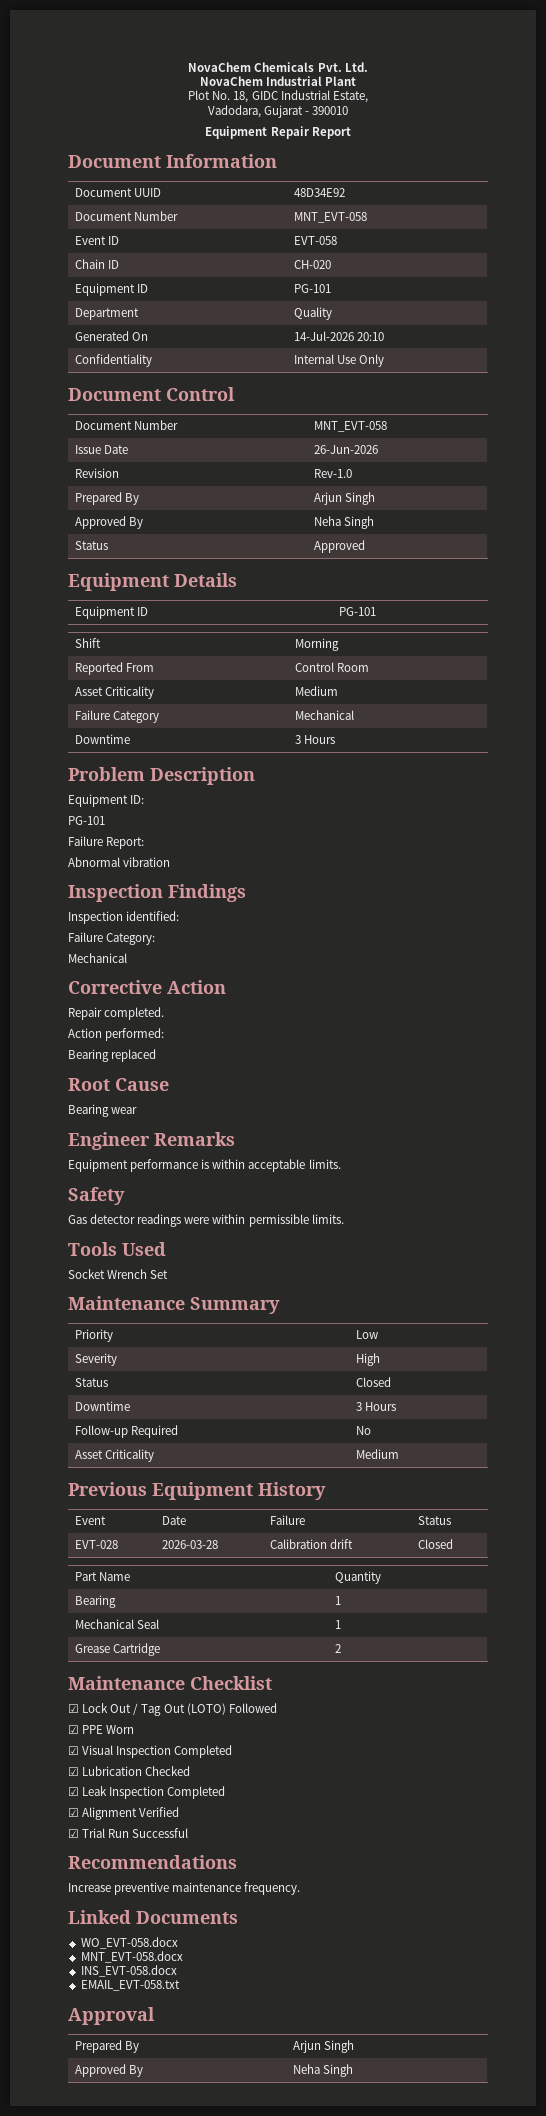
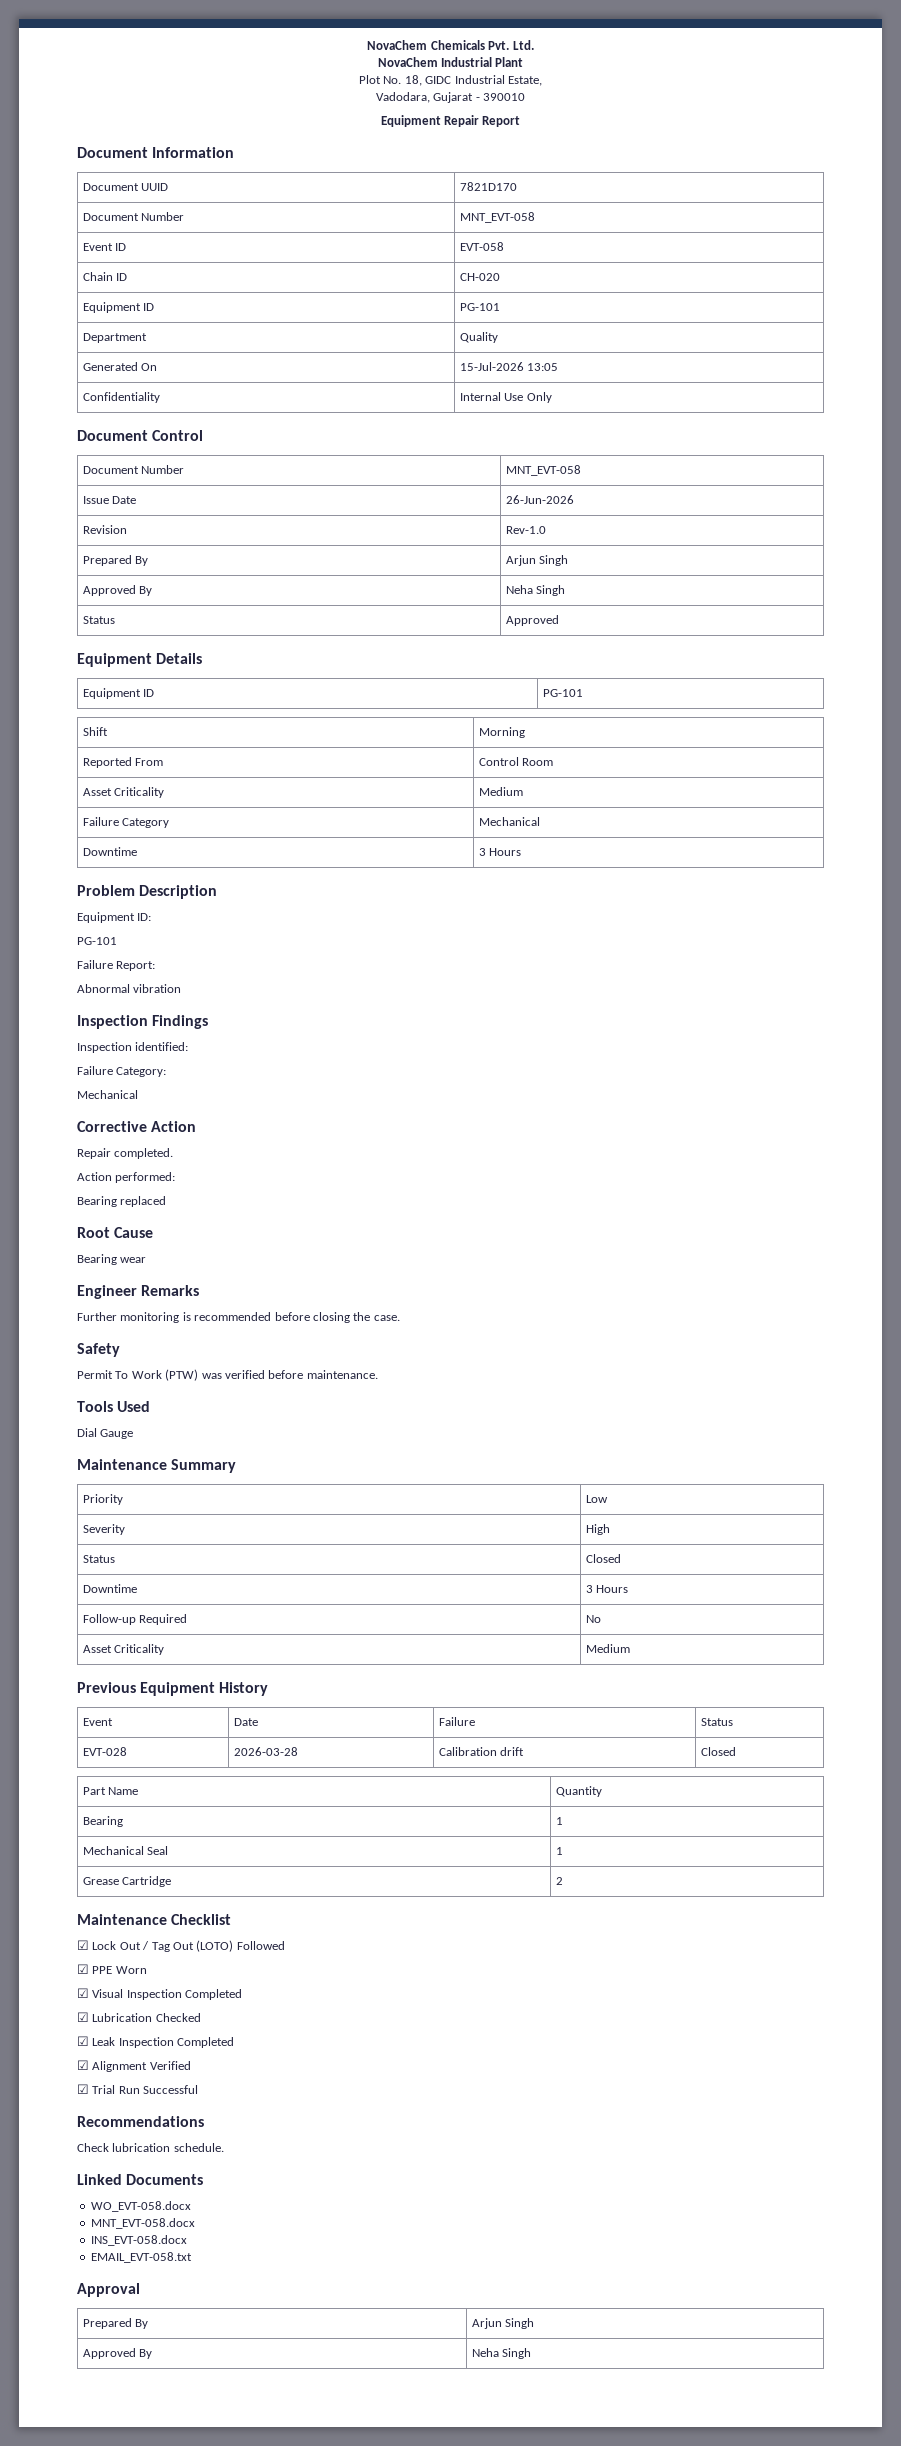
- Document UUID | 48D34E92
+ Document UUID | 7821D170
- Generated On | 14-Jul-2026 20:10
+ Generated On | 15-Jul-2026 13:05
- Equipment performance is within acceptable limits.
+ Further monitoring is recommended before closing the case.
  Safety
- Gas detector readings were within permissible limits.
+ Permit To Work (PTW) was verified before maintenance.
- Socket Wrench Set
+ Dial Gauge
- Increase preventive maintenance frequency.
+ Check lubrication schedule.

